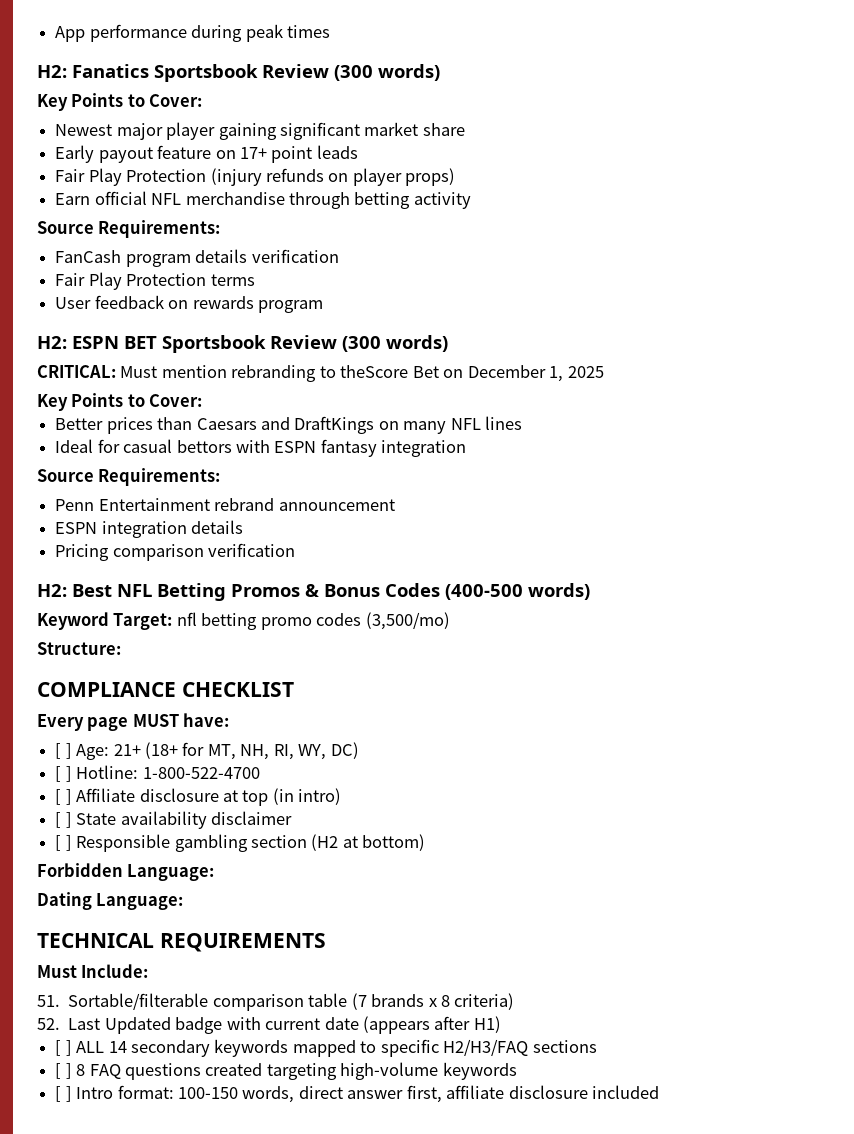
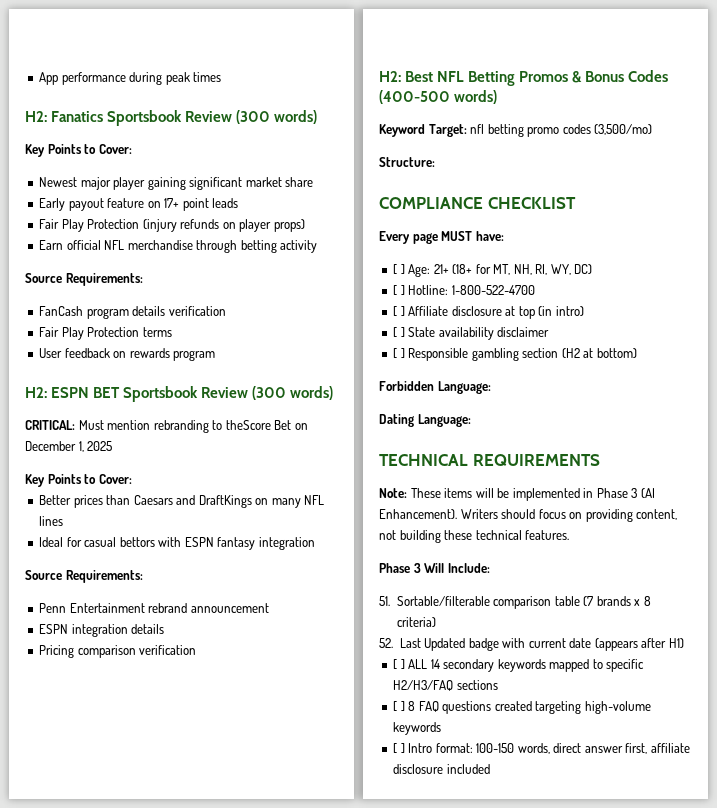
- Must Include:
+ Note: These items will be implemented in Phase 3 (AI Enhancement). Writers should focus on providing content, not building these technical features.
+ Phase 3 Will Include:

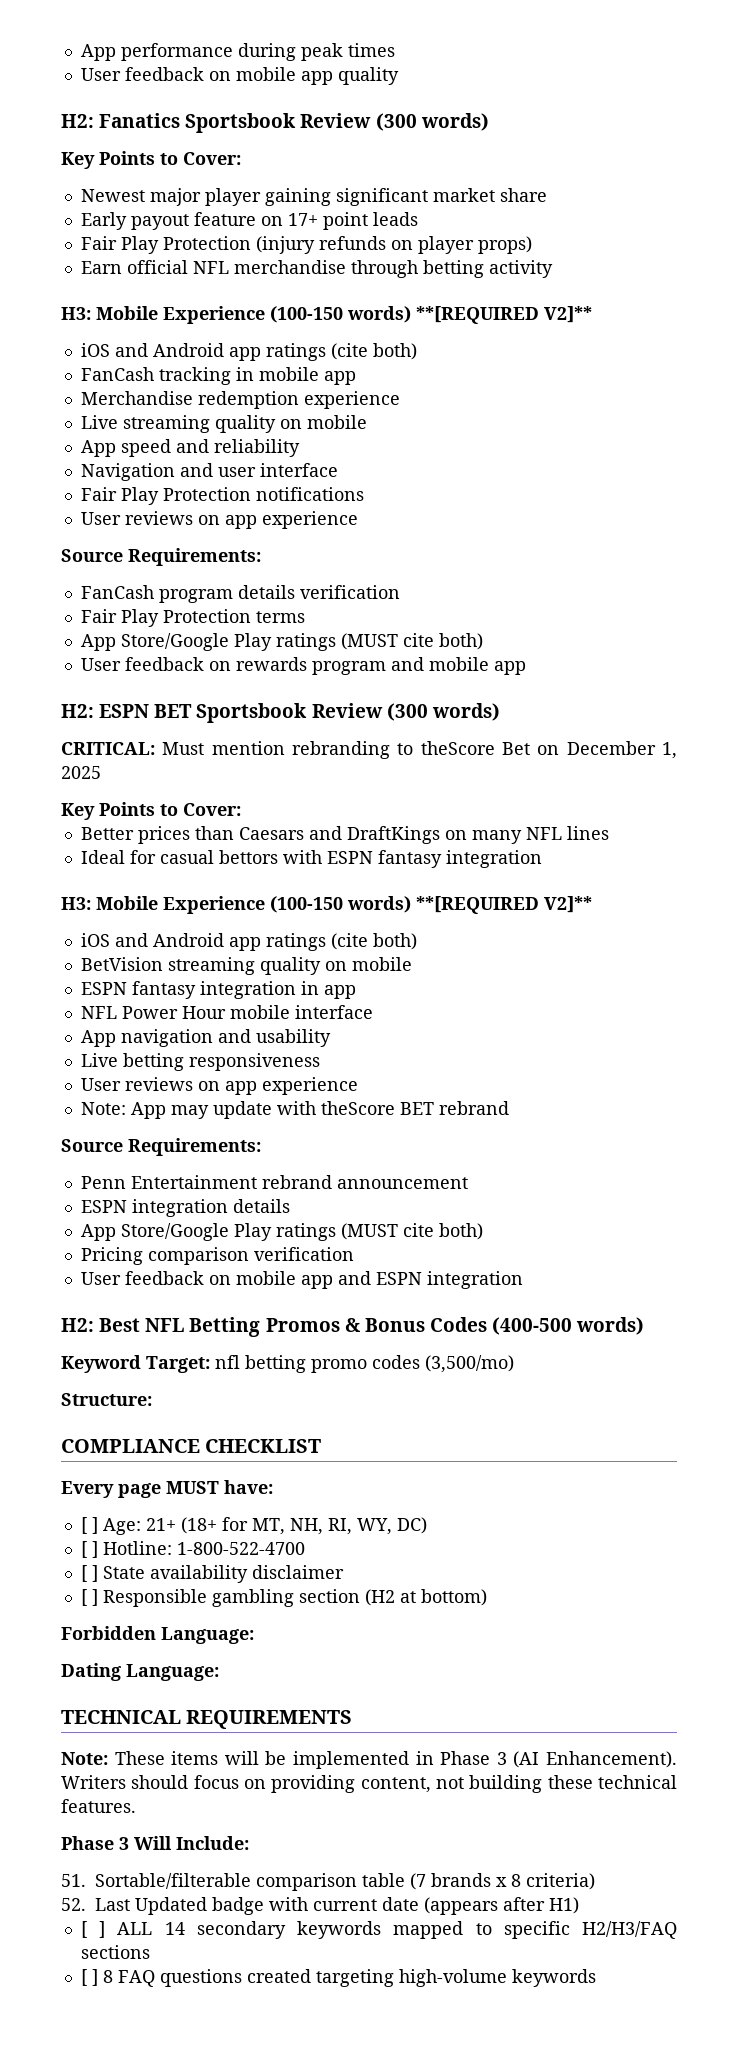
+ User feedback on mobile app quality
  Earn official NFL merchandise through betting activity
+ H3: Mobile Experience (100-150 words) **[REQUIRED V2]**
+ iOS and Android app ratings (cite both)
+ FanCash tracking in mobile app
+ Merchandise redemption experience
+ Live streaming quality on mobile
+ App speed and reliability
+ Navigation and user interface
+ Fair Play Protection notifications
+ User reviews on app experience
  Fair Play Protection terms
+ App Store/Google Play ratings (MUST cite both)
- User feedback on rewards program
+ User feedback on rewards program and mobile app
  Ideal for casual bettors with ESPN fantasy integration
+ H3: Mobile Experience (100-150 words) **[REQUIRED V2]**
+ iOS and Android app ratings (cite both)
+ BetVision streaming quality on mobile
+ ESPN fantasy integration in app
+ NFL Power Hour mobile interface
+ App navigation and usability
+ Live betting responsiveness
+ User reviews on app experience
+ Note: App may update with theScore BET rebrand
  ESPN integration details
+ App Store/Google Play ratings (MUST cite both)
  Pricing comparison verification
+ User feedback on mobile app and ESPN integration
- [ ] Affiliate disclosure at top (in intro)
- [ ] Intro format: 100-150 words, direct answer first, affiliate disclosure included

